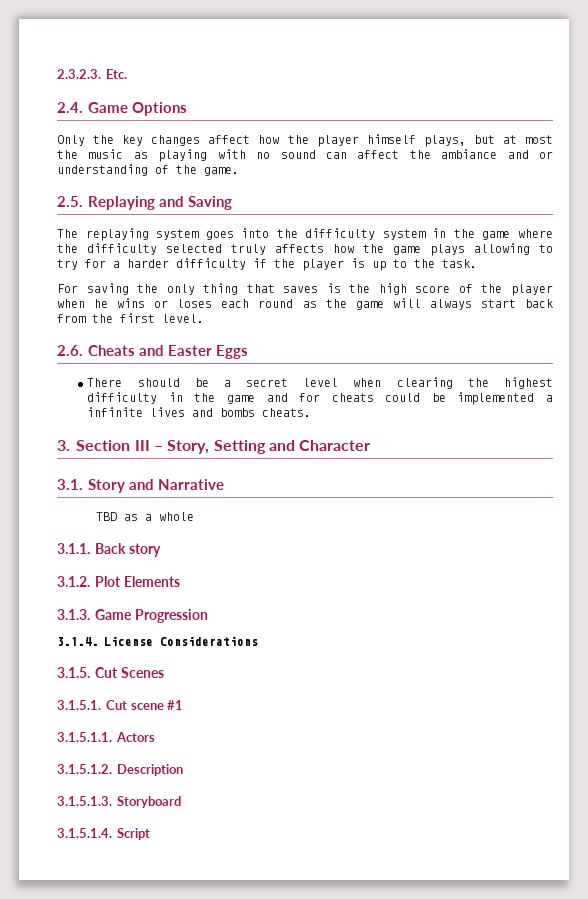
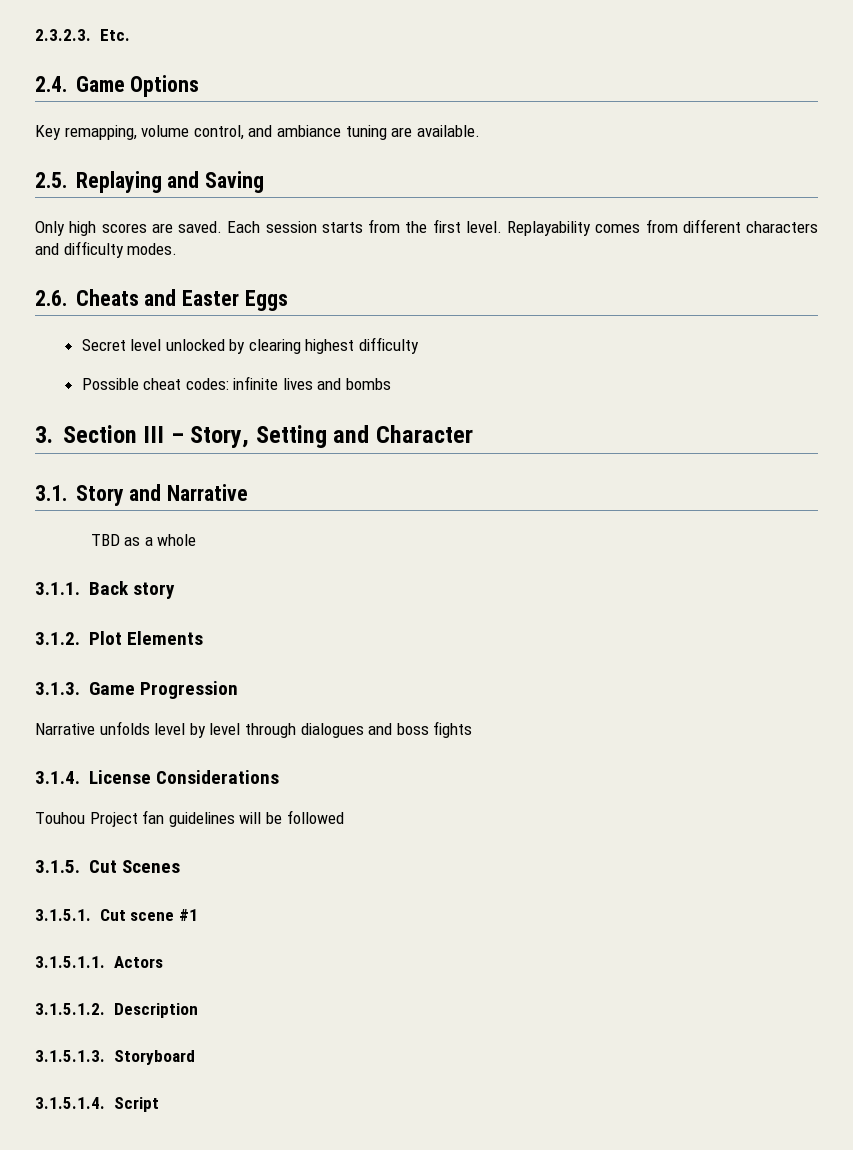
- Only the key changes affect how the player himself plays, but at most the music as playing with no sound can affect the ambiance and or understanding of the game.
+ Key remapping, volume control, and ambiance tuning are available.
  2.5. Replaying and Saving
- The replaying system goes into the difficulty system in the game where the difficulty selected truly affects how the game plays allowing to try for a harder difficulty if the player is up to the task.
- For saving the only thing that saves is the high score of the player when he wins or loses each round as the game will always start back from the first level.
+ Only high scores are saved. Each session starts from the first level. Replayability comes from different characters and difficulty modes.
- There should be a secret level when clearing the highest difficulty in the game and for cheats could be implemented a infinite lives and bombs cheats.
+ Secret level unlocked by clearing highest difficulty
+ Possible cheat codes: infinite lives and bombs
+ Narrative unfolds level by level through dialogues and boss fights
  3.1.4. License Considerations
+ Touhou Project fan guidelines will be followed

